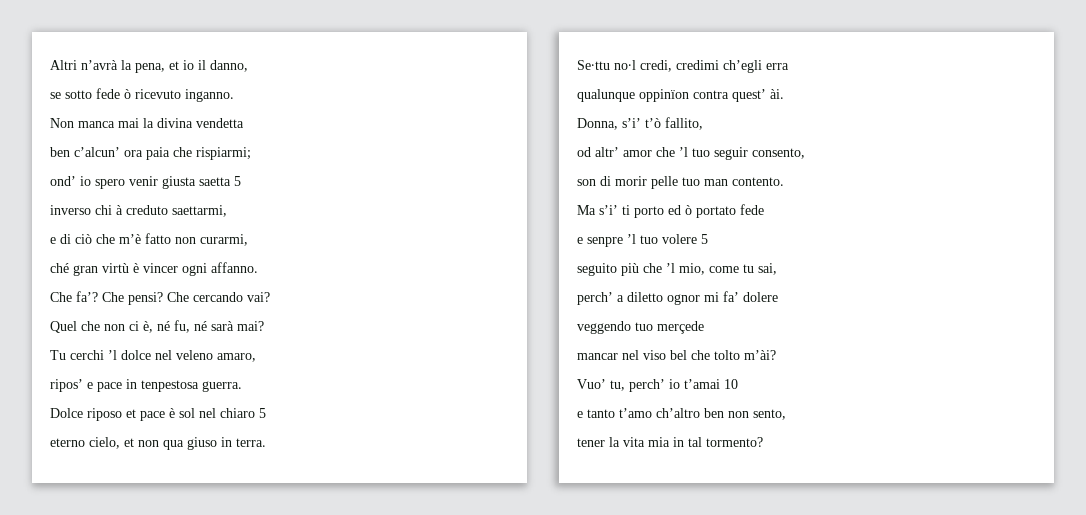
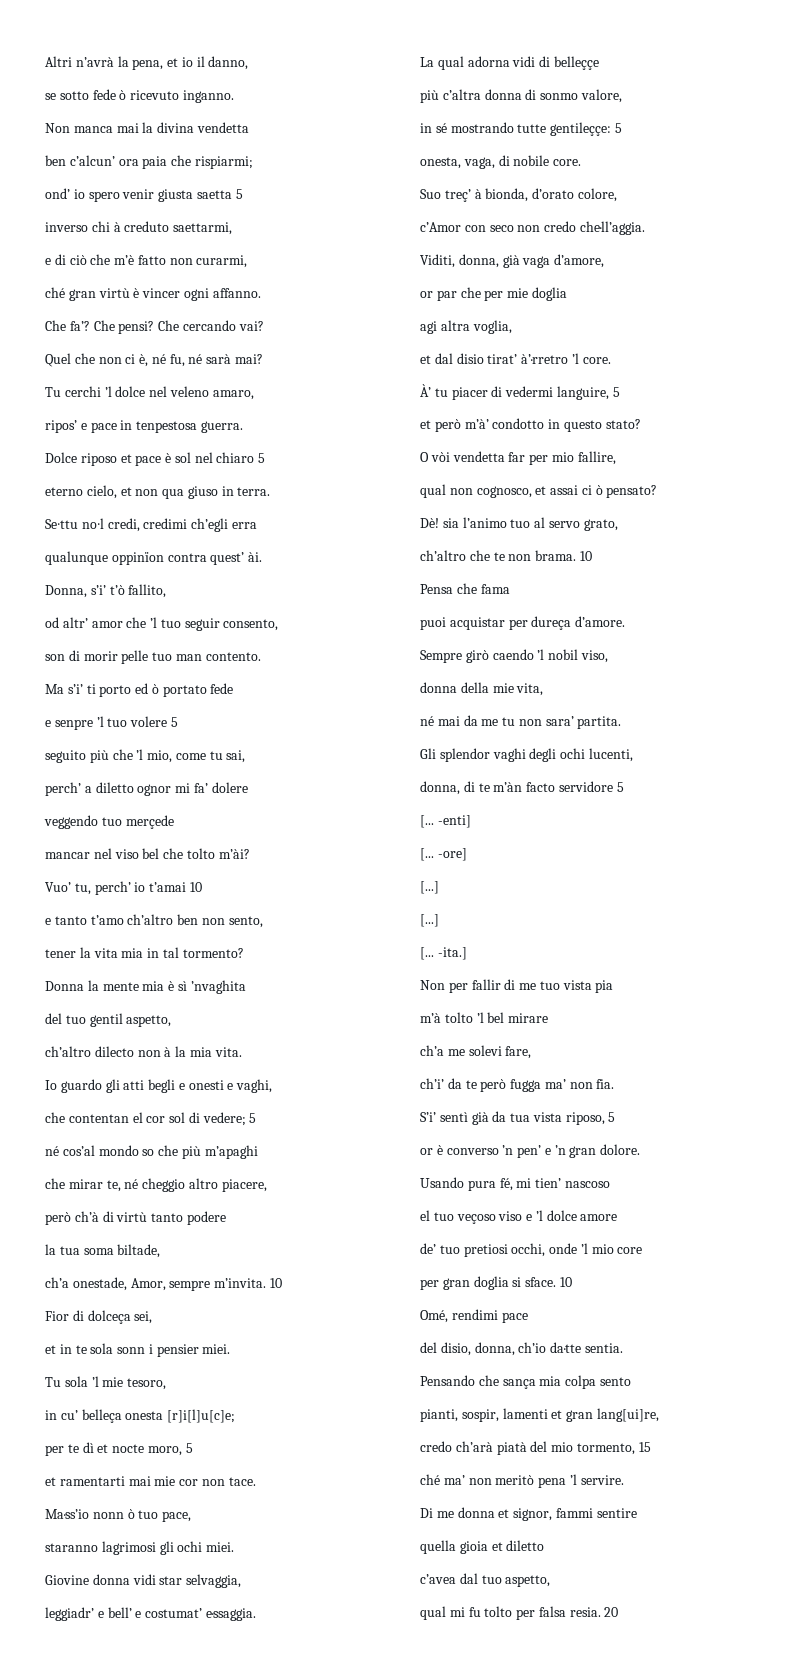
+ Donna la mente mia è sì ’nvaghita
+ del tuo gentil aspetto,
+ ch’altro dilecto non à la mia vita.
+ Io guardo gli atti begli e onesti e vaghi,
+ che contentan el cor sol di vedere; 5
+ né cos’al mondo so che più m’apaghi
+ che mirar te, né cheggio altro piacere,
+ però ch’à di virtù tanto podere
+ la tua soma biltade,
+ ch’a onestade, Amor, sempre m’invita. 10
+ Fior di dolceça sei,
+ et in te sola sonn i pensier miei.
+ Tu sola ’l mie tesoro,
+ in cu’ belleça onesta [r]i[l]u[c]e;
+ per te dì et nocte moro, 5
+ et ramentarti mai mie cor non tace.
+ Ma·ss’io nonn ò tuo pace,
+ staranno lagrimosi gli ochi miei.
+ Giovine donna vidi star selvaggia,
+ leggiadr’ e bell’ e costumat’ e·ssaggia.
+ La qual adorna vidi di belleççe
+ più c’altra donna di sonmo valore,
+ in sé mostrando tutte gentileççe: 5
+ onesta, vaga, di nobile core.
+ Suo treç’ à bionda, d’orato colore,
+ c’Amor con seco non credo che·ll’aggia.
+ Viditi, donna, già vaga d’amore,
+ or par che per mie doglia
+ agi altra voglia,
+ et dal disio tirat’ à’·rretro ’l core.
+ À’ tu piacer di vedermi languire, 5
+ et però m’à’ condotto in questo stato?
+ O vòi vendetta far per mio fallire,
+ qual non cognosco, et assai ci ò pensato?
+ Dè! sia l’animo tuo al servo grato,
+ ch’altro che te non brama. 10
+ Pensa che fama
+ puoi acquistar per dureça d’amore.
+ Sempre girò caendo ’l nobil viso,
+ donna della mie vita,
+ né mai da me tu non sara’ partita.
+ Gli splendor vaghi degli ochi lucenti,
+ donna, di te m’àn facto servidore 5
+ [... -enti]
+ [... -ore]
+ [...]
+ [...]
+ [... -ita.]
+ Non per fallir di me tuo vista pia
+ m’à tolto ’l bel mirare
+ ch’a me solevi fare,
+ ch’i’ da te però fugga ma’ non fia.
+ S’i’ sentì già da tua vista riposo, 5
+ or è converso ’n pen’ e ’n gran dolore.
+ Usando pura fé, mi tien’ nascoso
+ el tuo veçoso viso e ’l dolce amore
+ de’ tuo pretiosi occhi, onde ’l mio core
+ per gran doglia si sface. 10
+ Omé, rendimi pace
+ del disio, donna, ch’io da·tte sentia.
+ Pensando che sança mia colpa sento
+ pianti, sospir, lamenti et gran lang[ui]re,
+ credo ch’arà piatà del mio tormento, 15
+ ché ma’ non meritò pena ’l servire.
+ Di me donna et signor, fammi sentire
+ quella gioia et diletto
+ c’avea dal tuo aspetto,
+ qual mi fu tolto per falsa resia. 20

